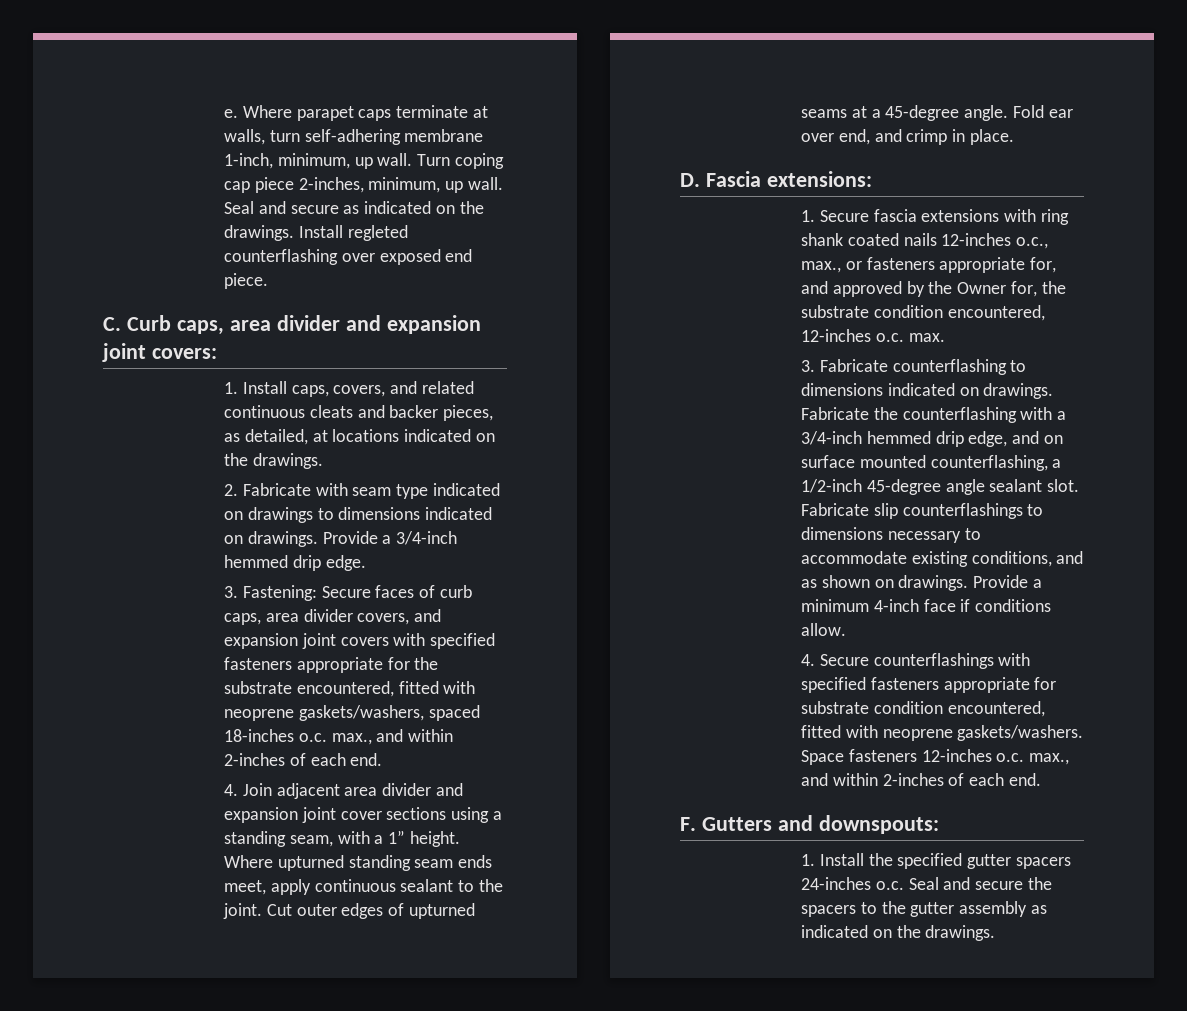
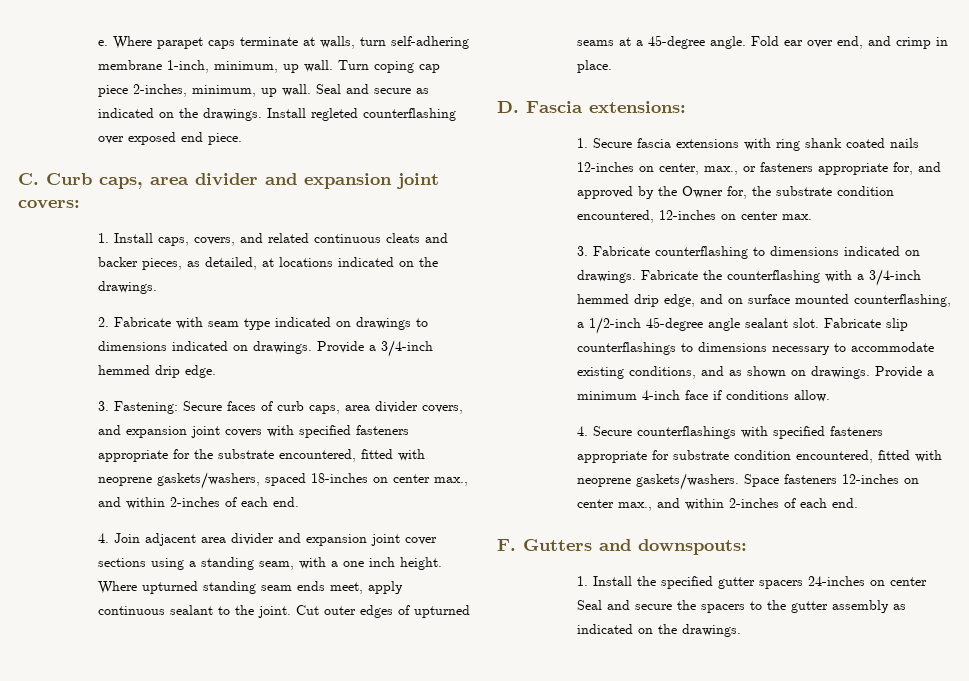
- 3. Fastening: Secure faces of curb caps, area divider covers, and expansion joint covers with specified fasteners appropriate for the substrate encountered, fitted with neoprene gaskets/washers, spaced 18-inches o.c. max., and within 2-inches of each end.
+ 3. Fastening: Secure faces of curb caps, area divider covers, and expansion joint covers with specified fasteners appropriate for the substrate encountered, fitted with neoprene gaskets/washers, spaced 18-inches on center max., and within 2-inches of each end.
- 4. Join adjacent area divider and expansion joint cover sections using a standing seam, with a 1” height.
+ 4. Join adjacent area divider and expansion joint cover sections using a standing seam, with a one inch height.
- 1. Secure fascia extensions with ring shank coated nails 12-inches o.c., max., or fasteners appropriate for, and approved by the Owner for, the substrate condition encountered, 12-inches o.c. max.
+ 1. Secure fascia extensions with ring shank coated nails 12-inches on center, max., or fasteners appropriate for, and approved by the Owner for, the substrate condition encountered, 12-inches on center max.
- Space fasteners 12-inches o.c. max., and within 2-inches of each end.
+ Space fasteners 12-inches on center max., and within 2-inches of each end.
- 1. Install the specified gutter spacers 24-inches o.c. Seal and secure the spacers to the gutter assembly as indicated on the drawings.
+ 1. Install the specified gutter spacers 24-inches on center Seal and secure the spacers to the gutter assembly as indicated on the drawings.

